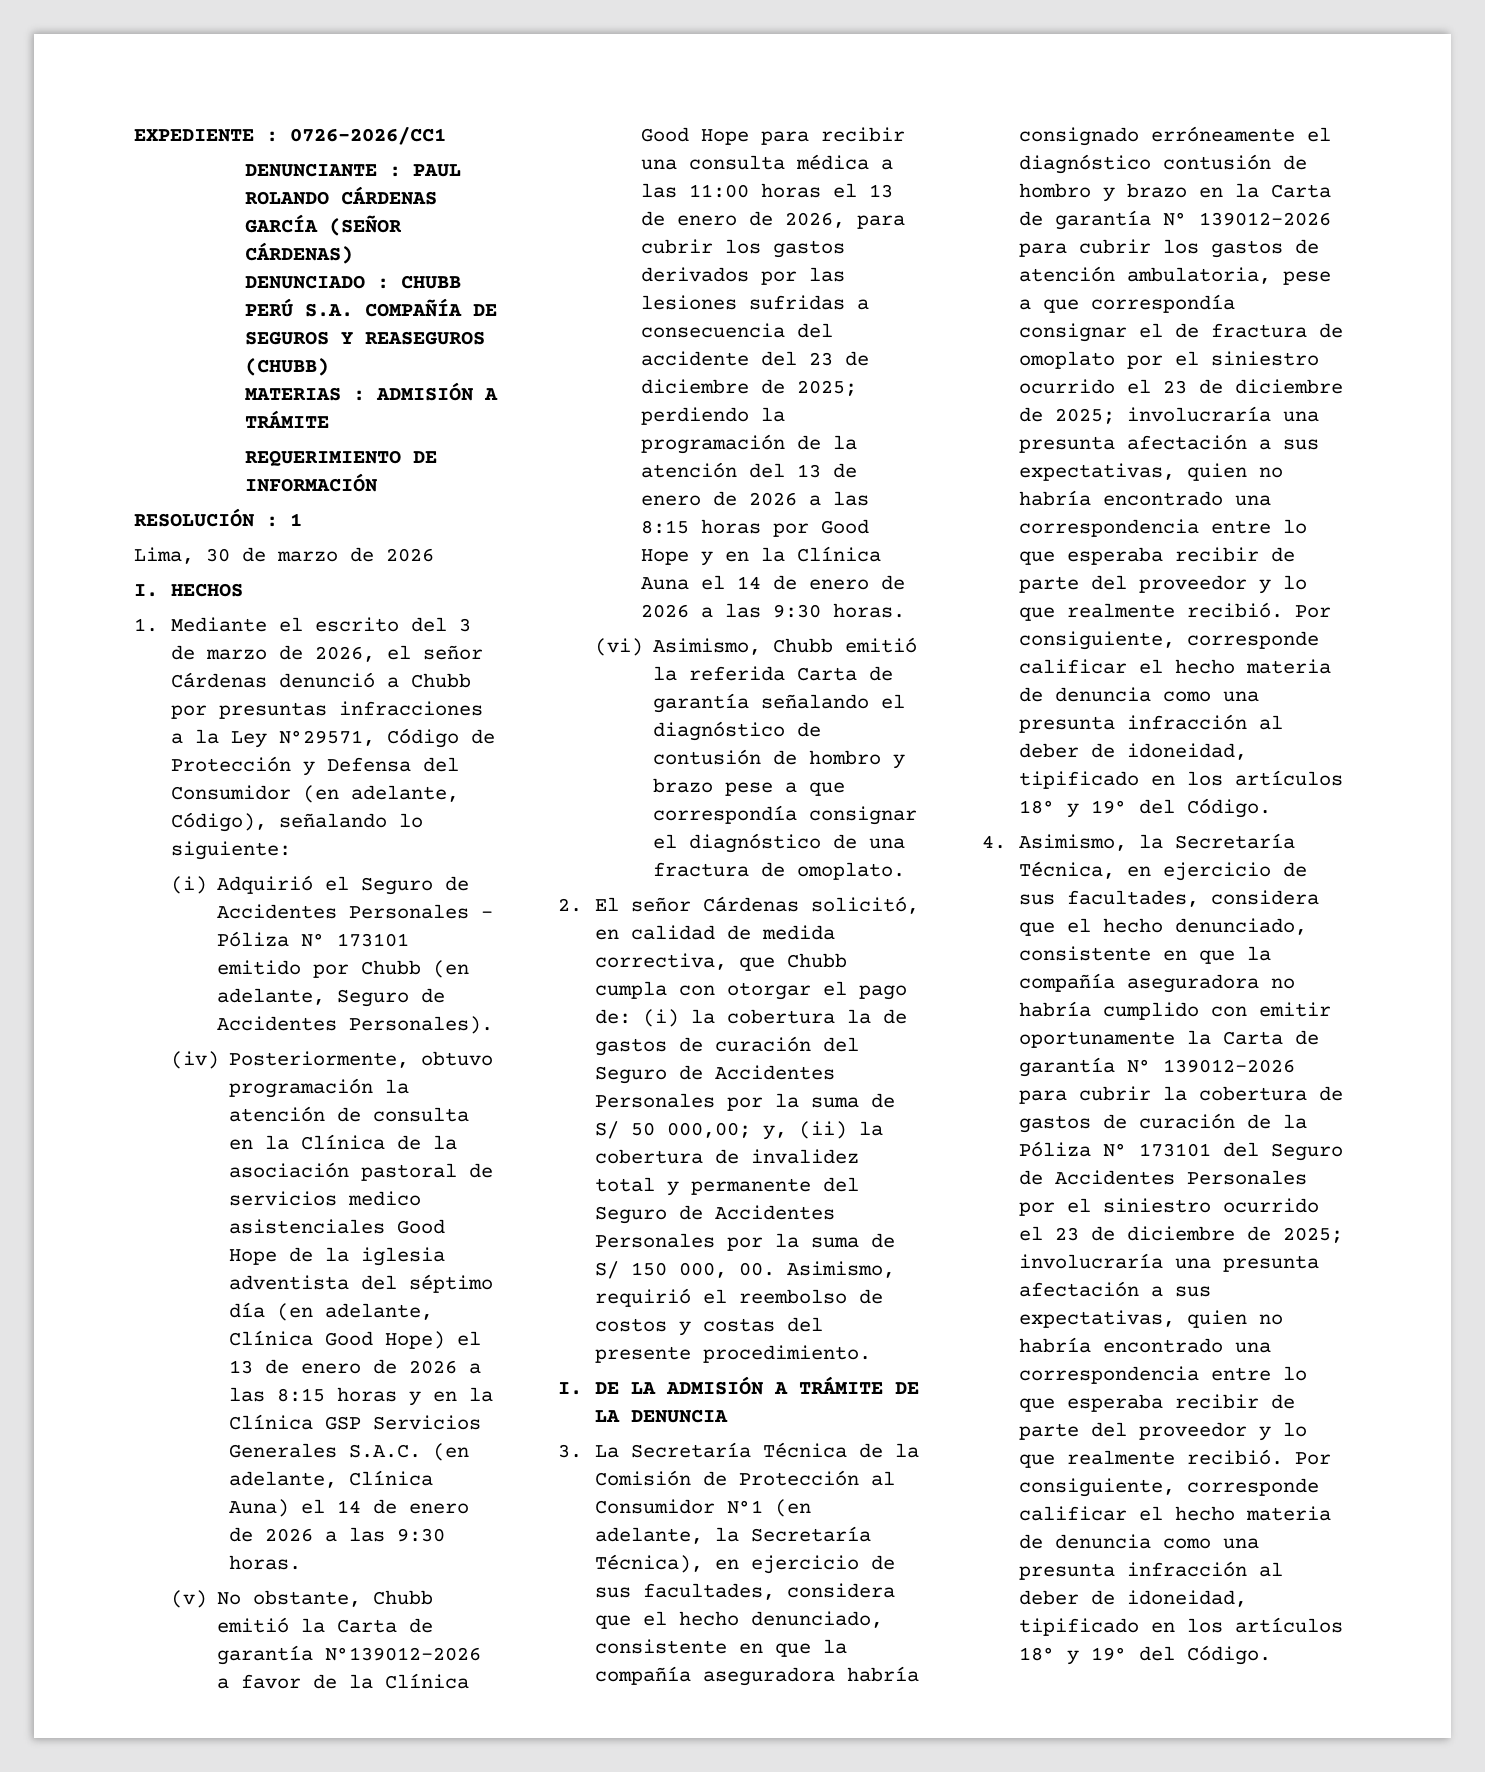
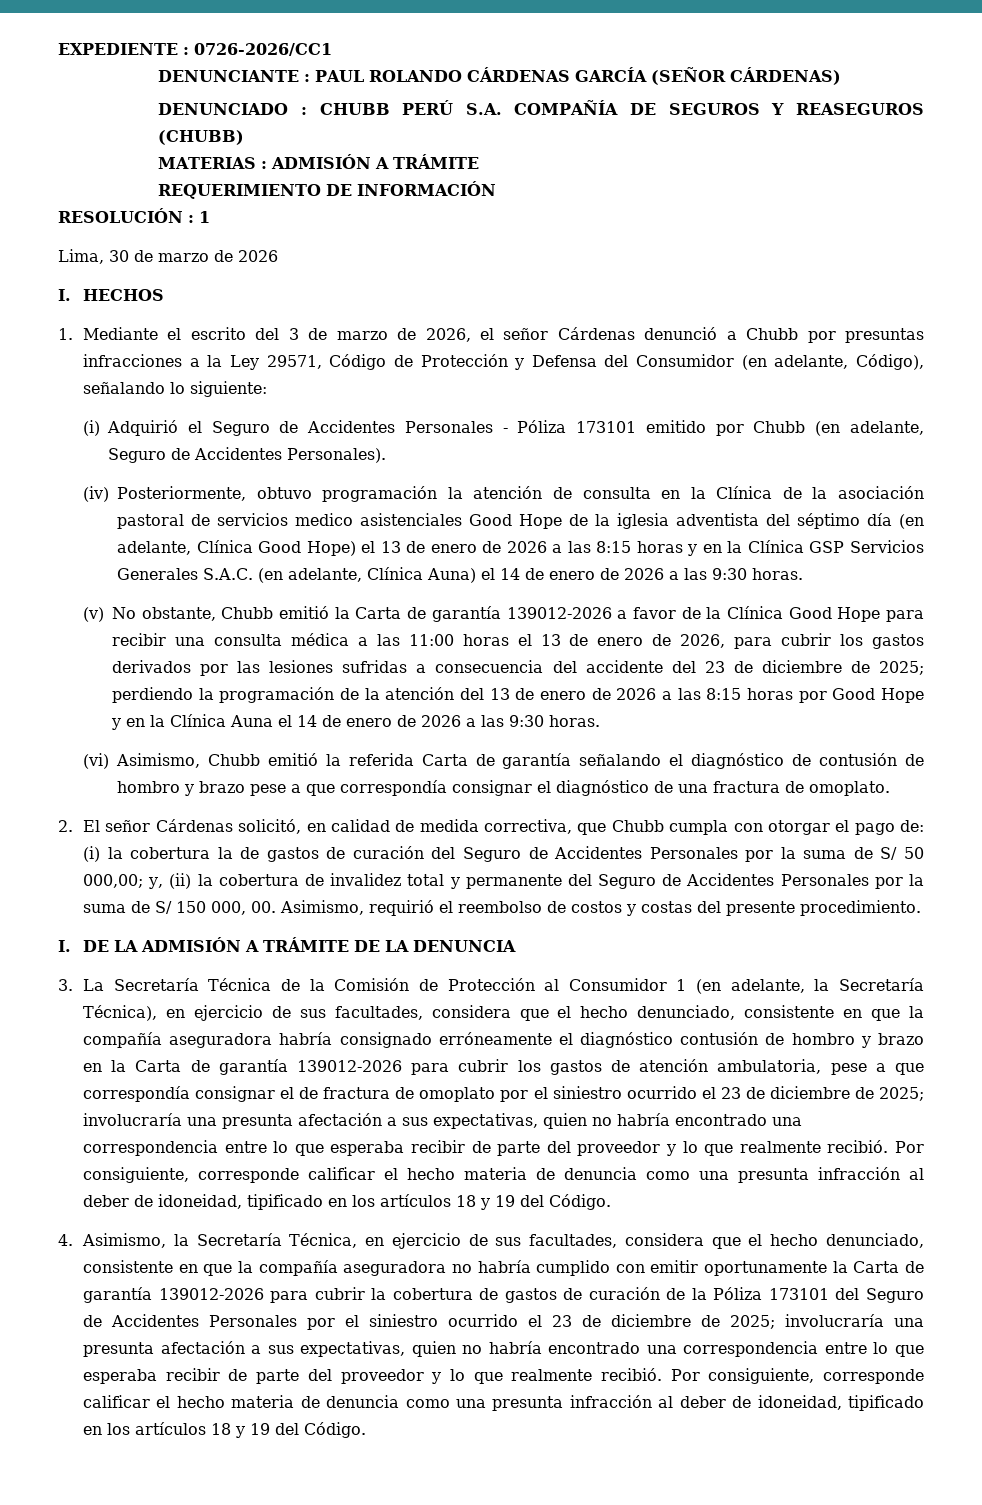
- 1. Mediante el escrito del 3 de marzo de 2026, el señor Cárdenas denunció a Chubb por presuntas infracciones a la Ley N°29571, Código de Protección y Defensa del Consumidor (en adelante, Código), señalando lo siguiente:
+ 1. Mediante el escrito del 3 de marzo de 2026, el señor Cárdenas denunció a Chubb por presuntas infracciones a la Ley 29571, Código de Protección y Defensa del Consumidor (en adelante, Código), señalando lo siguiente:
- (i) Adquirió el Seguro de Accidentes Personales - Póliza N° 173101 emitido por Chubb (en adelante, Seguro de Accidentes Personales).
+ (i) Adquirió el Seguro de Accidentes Personales - Póliza 173101 emitido por Chubb (en adelante, Seguro de Accidentes Personales).
- (v) No obstante, Chubb emitió la Carta de garantía N°139012-2026 a favor de la Clínica Good Hope para recibir una consulta médica a las 11:00 horas el 13 de enero de 2026, para cubrir los gastos derivados por las lesiones sufridas a consecuencia del accidente del 23 de diciembre de 2025;
+ (v) No obstante, Chubb emitió la Carta de garantía 139012-2026 a favor de la Clínica Good Hope para recibir una consulta médica a las 11:00 horas el 13 de enero de 2026, para cubrir los gastos derivados por las lesiones sufridas a consecuencia del accidente del 23 de diciembre de 2025;
- 3. La Secretaría Técnica de la Comisión de Protección al Consumidor N°1 (en adelante, la Secretaría Técnica), en ejercicio de sus facultades, considera que el hecho denunciado, consistente en que la compañía aseguradora habría consignado erróneamente el diagnóstico contusión de hombro y brazo en la Carta de garantía N° 139012-2026 para cubrir los gastos de atención ambulatoria, pese a que correspondía consignar el de fractura de omoplato por el siniestro ocurrido el 23 de diciembre de 2025; involucraría una presunta afectación a sus expectativas, quien no habría encontrado una correspondencia entre lo que esperaba recibir de parte del proveedor y lo que realmente recibió. Por consiguiente, corresponde calificar el hecho materia de denuncia como una presunta infracción al deber de idoneidad, tipificado en los artículos 18° y 19° del Código.
+ 3. La Secretaría Técnica de la Comisión de Protección al Consumidor 1 (en adelante, la Secretaría Técnica), en ejercicio de sus facultades, considera que el hecho denunciado, consistente en que la compañía aseguradora habría consignado erróneamente el diagnóstico contusión de hombro y brazo en la Carta de garantía 139012-2026 para cubrir los gastos de atención ambulatoria, pese a que correspondía consignar el de fractura de omoplato por el siniestro ocurrido el 23 de diciembre de 2025; involucraría una presunta afectación a sus expectativas, quien no habría encontrado una correspondencia entre lo que esperaba recibir de parte del proveedor y lo que realmente recibió. Por consiguiente, corresponde calificar el hecho materia de denuncia como una presunta infracción al deber de idoneidad, tipificado en los artículos 18 y 19 del Código.
- 4. Asimismo, la Secretaría Técnica, en ejercicio de sus facultades, considera que el hecho denunciado, consistente en que la compañía aseguradora no habría cumplido con emitir oportunamente la Carta de garantía N° 139012-2026 para cubrir la cobertura de gastos de curación de la Póliza N° 173101 del Seguro de Accidentes Personales por el siniestro ocurrido el 23 de diciembre de 2025; involucraría una presunta afectación a sus expectativas, quien no habría encontrado una correspondencia entre lo que esperaba recibir de parte del proveedor y lo que realmente recibió. Por consiguiente, corresponde calificar el hecho materia de denuncia como una presunta infracción al deber de idoneidad, tipificado en los artículos 18° y 19° del Código.
+ 4. Asimismo, la Secretaría Técnica, en ejercicio de sus facultades, considera que el hecho denunciado, consistente en que la compañía aseguradora no habría cumplido con emitir oportunamente la Carta de garantía 139012-2026 para cubrir la cobertura de gastos de curación de la Póliza 173101 del Seguro de Accidentes Personales por el siniestro ocurrido el 23 de diciembre de 2025; involucraría una presunta afectación a sus expectativas, quien no habría encontrado una correspondencia entre lo que esperaba recibir de parte del proveedor y lo que realmente recibió. Por consiguiente, corresponde calificar el hecho materia de denuncia como una presunta infracción al deber de idoneidad, tipificado en los artículos 18 y 19 del Código.

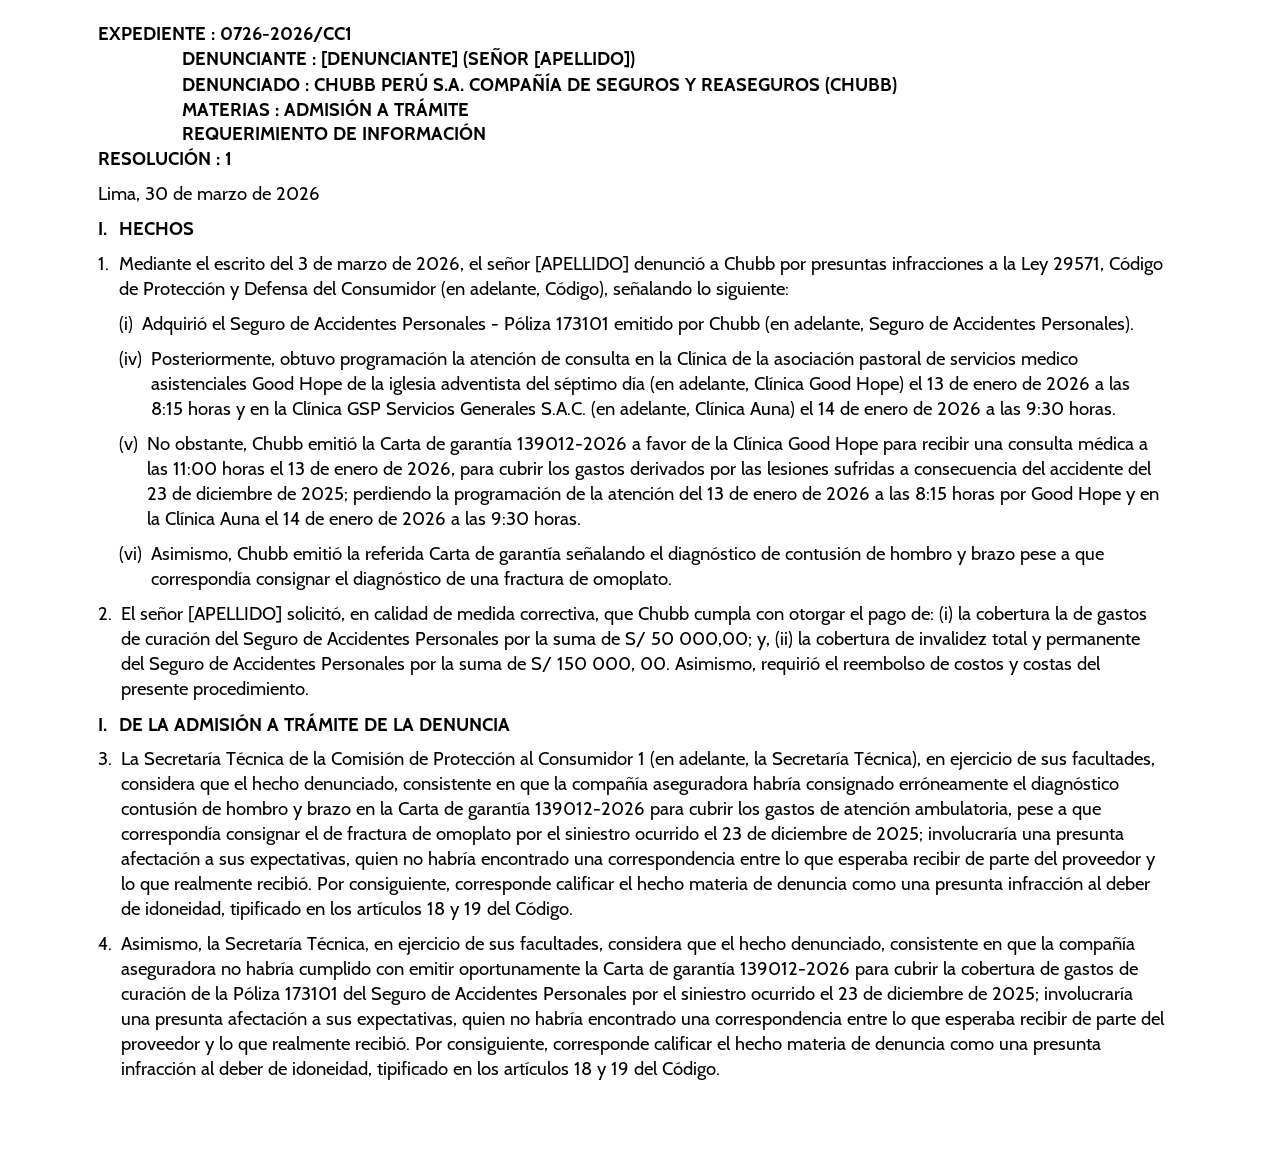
- DENUNCIANTE : PAUL ROLANDO CÁRDENAS GARCÍA (SEÑOR CÁRDENAS)
+ DENUNCIANTE : [DENUNCIANTE] (SEÑOR [APELLIDO])
- 1. Mediante el escrito del 3 de marzo de 2026, el señor Cárdenas denunció a Chubb por presuntas infracciones a la Ley 29571, Código de Protección y Defensa del Consumidor (en adelante, Código), señalando lo siguiente:
+ 1. Mediante el escrito del 3 de marzo de 2026, el señor [APELLIDO] denunció a Chubb por presuntas infracciones a la Ley 29571, Código de Protección y Defensa del Consumidor (en adelante, Código), señalando lo siguiente:
- 2. El señor Cárdenas solicitó, en calidad de medida correctiva, que Chubb cumpla con otorgar el pago de:
+ 2. El señor [APELLIDO] solicitó, en calidad de medida correctiva, que Chubb cumpla con otorgar el pago de:

